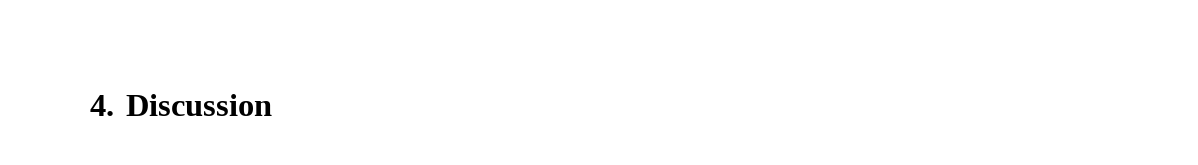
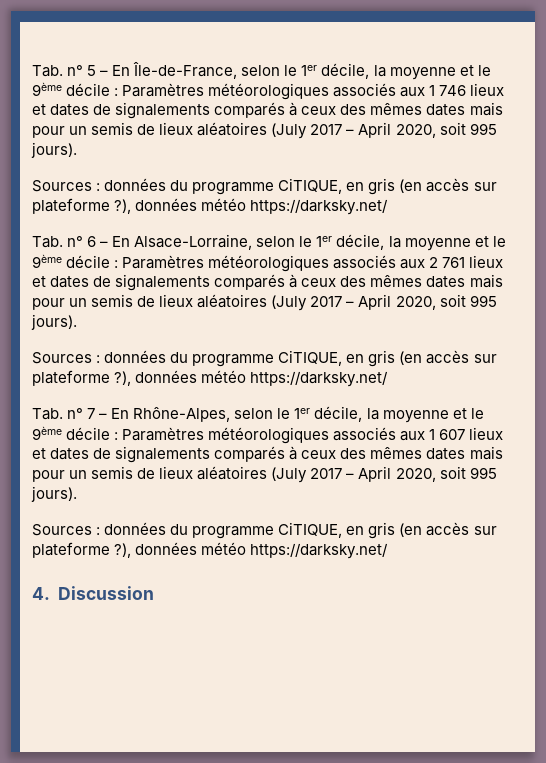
+ Tab. n° 5 – En Île-de-France, selon le 1er décile, la moyenne et le 9ème décile : Paramètres météorologiques associés aux 1 746 lieux et dates de signalements comparés à ceux des mêmes dates mais pour un semis de lieux aléatoires (July 2017 – April 2020, soit 995 jours).
+ Sources : données du programme CiTIQUE, en gris (en accès sur plateforme ?), données météo https://darksky.net/
+ Tab. n° 6 – En Alsace-Lorraine, selon le 1er décile, la moyenne et le 9ème décile : Paramètres météorologiques associés aux 2 761 lieux et dates de signalements comparés à ceux des mêmes dates mais pour un semis de lieux aléatoires (July 2017 – April 2020, soit 995 jours).
+ Sources : données du programme CiTIQUE, en gris (en accès sur plateforme ?), données météo https://darksky.net/
+ Tab. n° 7 – En Rhône-Alpes, selon le 1er décile, la moyenne et le 9ème décile : Paramètres météorologiques associés aux 1 607 lieux et dates de signalements comparés à ceux des mêmes dates mais pour un semis de lieux aléatoires (July 2017 – April 2020, soit 995 jours).
+ Sources : données du programme CiTIQUE, en gris (en accès sur plateforme ?), données météo https://darksky.net/

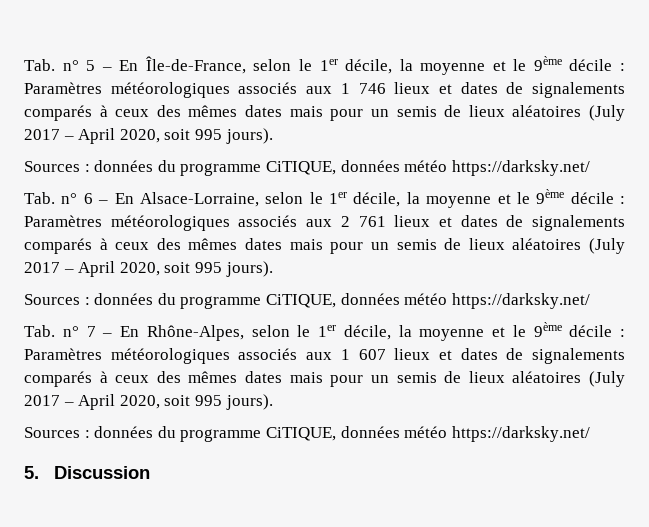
  Tab. n° 5 – En Île-de-France, selon le 1er décile, la moyenne et le 9ème décile : Paramètres météorologiques associés aux 1 746 lieux et dates de signalements comparés à ceux des mêmes dates mais pour un semis de lieux aléatoires (July 2017 – April 2020, soit 995 jours).
- Sources : données du programme CiTIQUE, en gris (en accès sur plateforme ?), données météo https://darksky.net/
+ Sources : données du programme CiTIQUE, données météo https://darksky.net/
  Tab. n° 6 – En Alsace-Lorraine, selon le 1er décile, la moyenne et le 9ème décile : Paramètres météorologiques associés aux 2 761 lieux et dates de signalements comparés à ceux des mêmes dates mais pour un semis de lieux aléatoires (July 2017 – April 2020, soit 995 jours).
- Sources : données du programme CiTIQUE, en gris (en accès sur plateforme ?), données météo https://darksky.net/
+ Sources : données du programme CiTIQUE, données météo https://darksky.net/
  Tab. n° 7 – En Rhône-Alpes, selon le 1er décile, la moyenne et le 9ème décile : Paramètres météorologiques associés aux 1 607 lieux et dates de signalements comparés à ceux des mêmes dates mais pour un semis de lieux aléatoires (July 2017 – April 2020, soit 995 jours).
- Sources : données du programme CiTIQUE, en gris (en accès sur plateforme ?), données météo https://darksky.net/
- 4. Discussion
+ Sources : données du programme CiTIQUE, données météo https://darksky.net/
+ 5. Discussion

